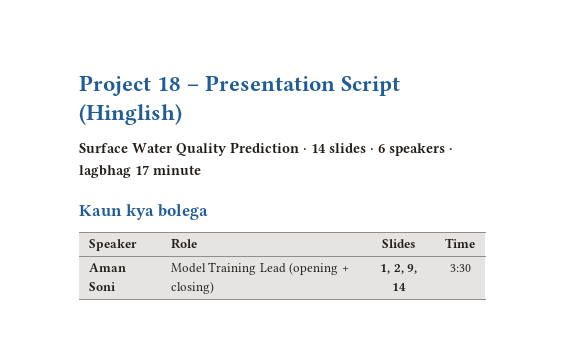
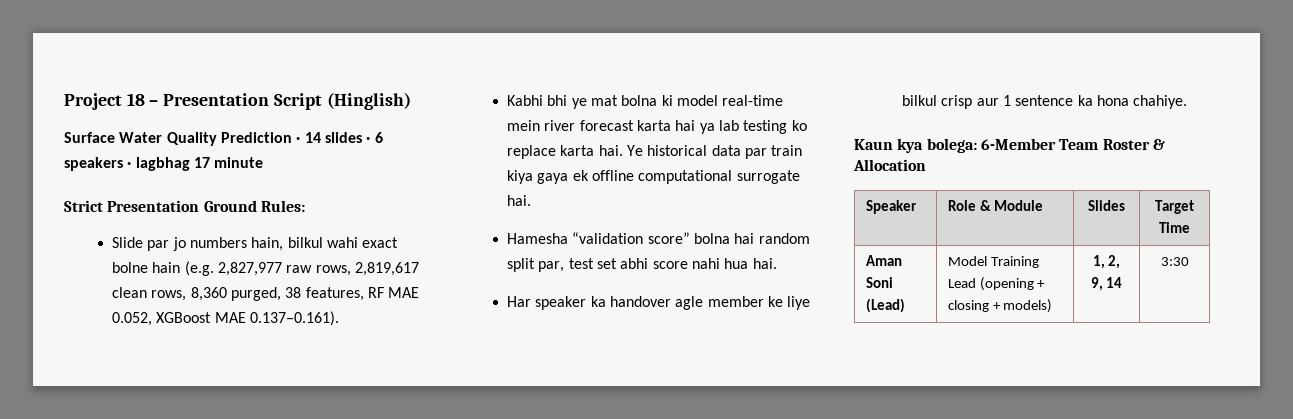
- Kaun kya bolega
+ Strict Presentation Ground Rules:
+ Slide par jo numbers hain, bilkul wahi exact bolne hain (e.g. 2,827,977 raw rows, 2,819,617 clean rows, 8,360 purged, 38 features, RF MAE 0.052, XGBoost MAE 0.137–0.161).
+ Kabhi bhi ye mat bolna ki model real-time mein river forecast karta hai ya lab testing ko replace karta hai. Ye historical data par train kiya gaya ek offline computational surrogate hai.
+ Hamesha “validation score” bolna hai random split par, test set abhi score nahi hua hai.
+ Har speaker ka handover agle member ke liye bilkul crisp aur 1 sentence ka hona chahiye.
+ Kaun kya bolega: 6-Member Team Roster & Allocation
- Speaker | Role | Slides | Time
+ Speaker | Role & Module | Slides | Target Time
- Aman Soni | Model Training Lead (opening + closing) | 1, 2, 9, 14 | 3:30
+ Aman Soni (Lead) | Model Training Lead (opening + closing + models) | 1, 2, 9, 14 | 3:30

